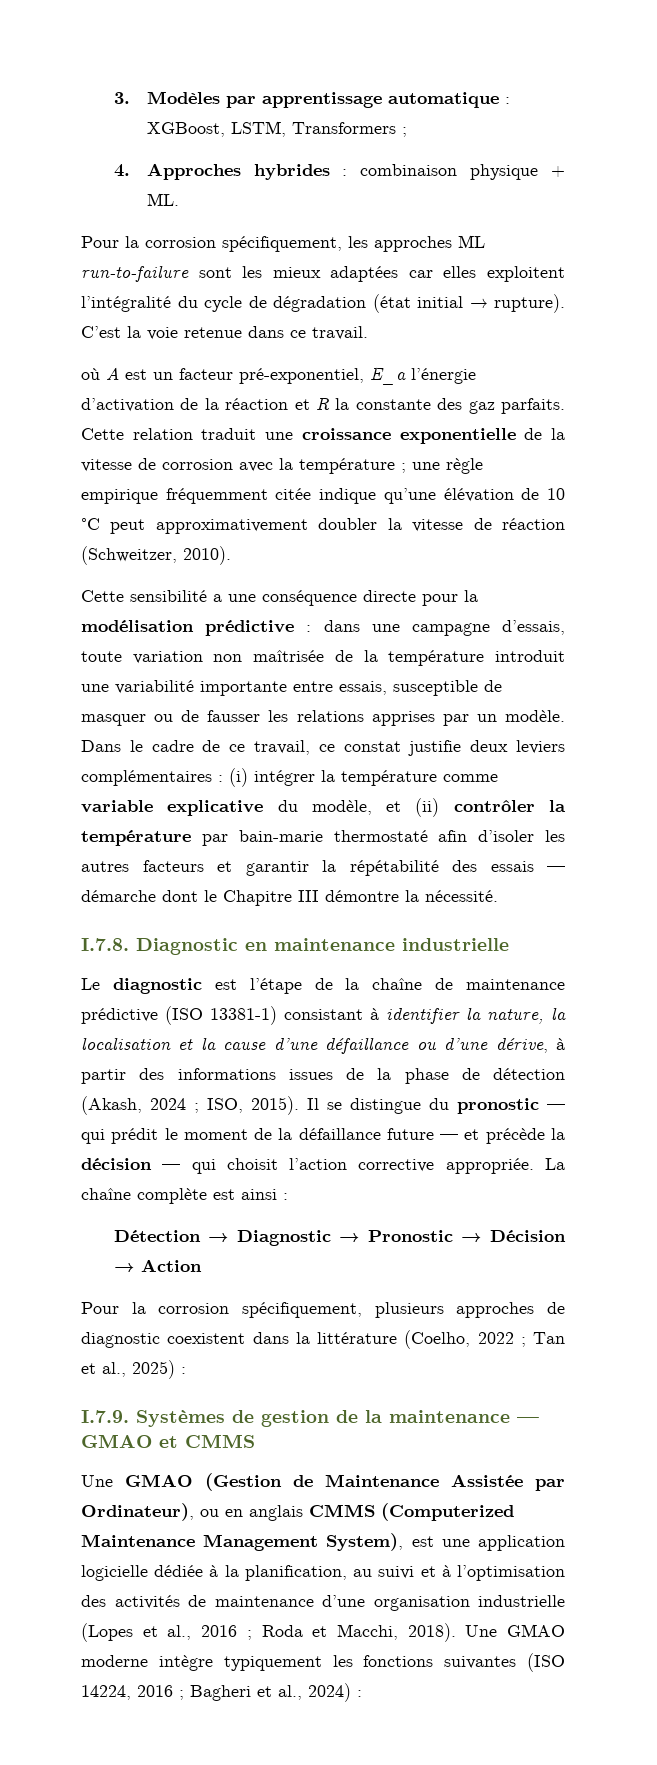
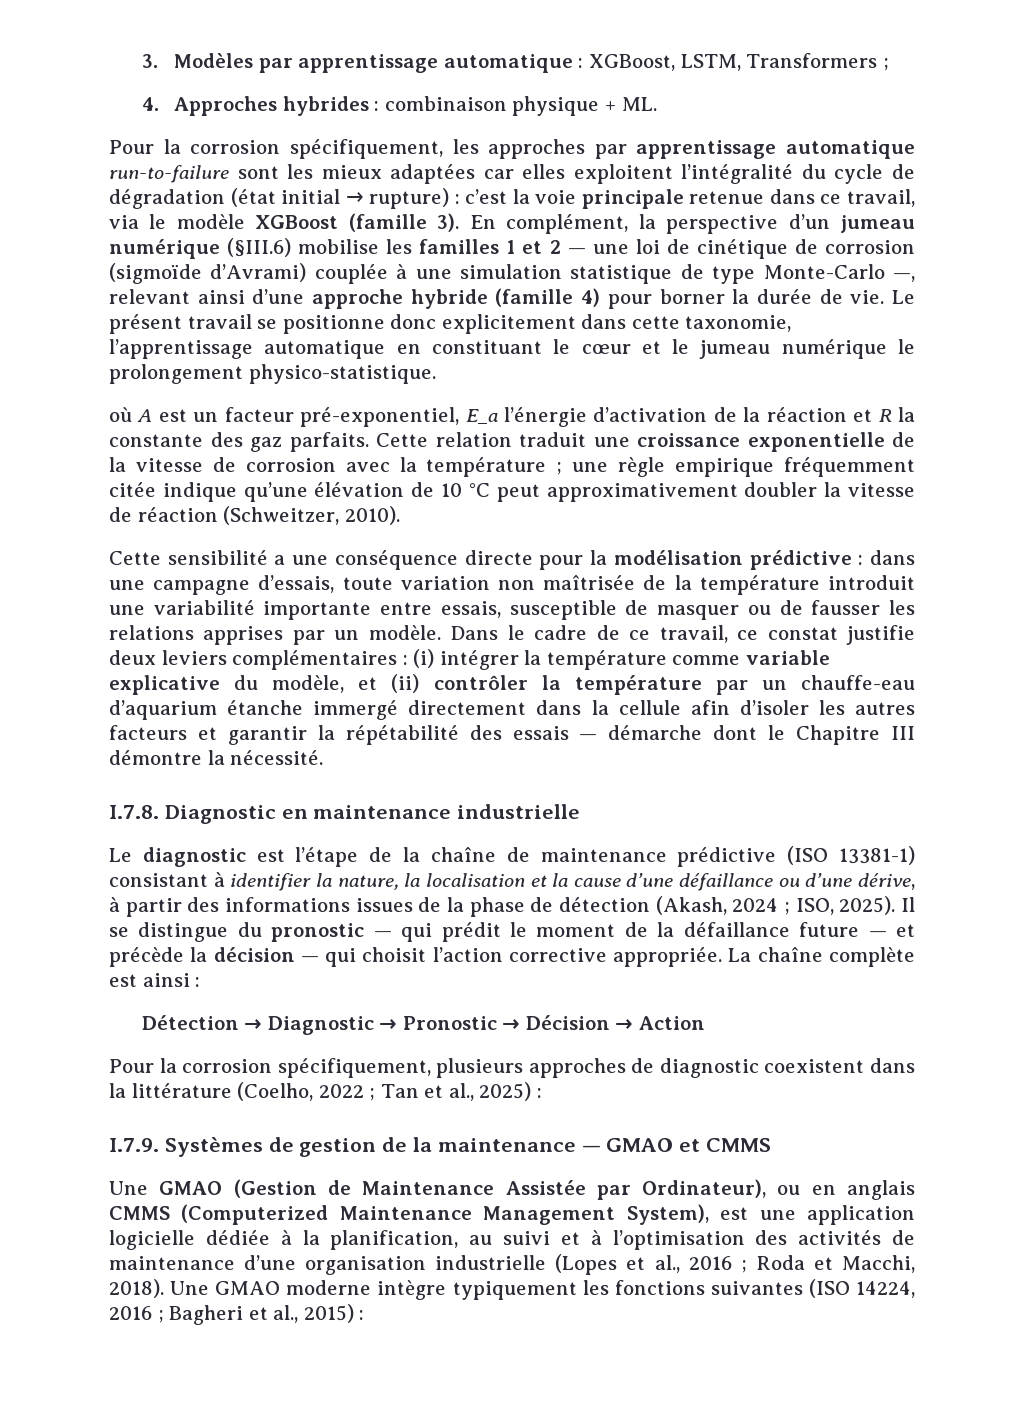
- Pour la corrosion spécifiquement, les approches ML run-to-failure sont les mieux adaptées car elles exploitent l’intégralité du cycle de dégradation (état initial → rupture). C’est la voie retenue dans ce travail.
+ Pour la corrosion spécifiquement, les approches par apprentissage automatique run-to-failure sont les mieux adaptées car elles exploitent l’intégralité du cycle de dégradation (état initial → rupture) : c’est la voie principale retenue dans ce travail, via le modèle XGBoost (famille 3). En complément, la perspective d’un jumeau numérique (§III.6) mobilise les familles 1 et 2 — une loi de cinétique de corrosion (sigmoïde d’Avrami) couplée à une simulation statistique de type Monte-Carlo —, relevant ainsi d’une approche hybride (famille 4) pour borner la durée de vie. Le présent travail se positionne donc explicitement dans cette taxonomie, l’apprentissage automatique en constituant le cœur et le jumeau numérique le prolongement physico-statistique.
- Dans le cadre de ce travail, ce constat justifie deux leviers complémentaires : (i) intégrer la température comme variable explicative du modèle, et (ii) contrôler la température par bain-marie thermostaté afin d’isoler les autres facteurs et garantir la répétabilité des essais — démarche dont le Chapitre III démontre la nécessité.
+ Dans le cadre de ce travail, ce constat justifie deux leviers complémentaires : (i) intégrer la température comme variable explicative du modèle, et (ii) contrôler la température par un chauffe-eau d’aquarium étanche immergé directement dans la cellule afin d’isoler les autres facteurs et garantir la répétabilité des essais — démarche dont le Chapitre III démontre la nécessité.
- Le diagnostic est l’étape de la chaîne de maintenance prédictive (ISO 13381-1) consistant à identifier la nature, la localisation et la cause d’une défaillance ou d’une dérive, à partir des informations issues de la phase de détection (Akash, 2024 ; ISO, 2015).
+ Le diagnostic est l’étape de la chaîne de maintenance prédictive (ISO 13381-1) consistant à identifier la nature, la localisation et la cause d’une défaillance ou d’une dérive, à partir des informations issues de la phase de détection (Akash, 2024 ; ISO, 2025).
- Une GMAO moderne intègre typiquement les fonctions suivantes (ISO 14224, 2016 ; Bagheri et al., 2024) :
+ Une GMAO moderne intègre typiquement les fonctions suivantes (ISO 14224, 2016 ; Bagheri et al., 2015) :

